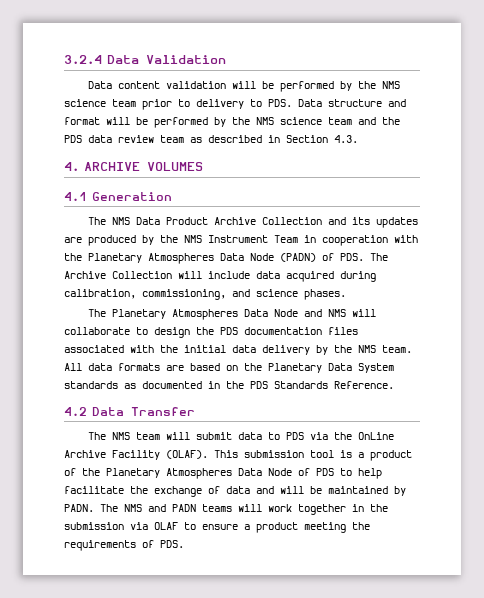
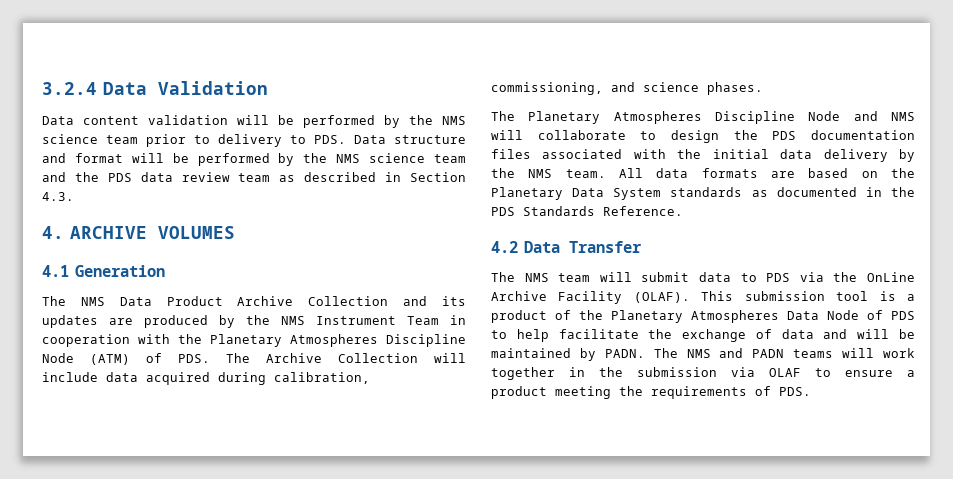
- The NMS Data Product Archive Collection and its updates are produced by the NMS Instrument Team in cooperation with the Planetary Atmospheres Data Node (PADN) of PDS. The Archive Collection will include data acquired during calibration, commissioning, and science phases.
+ The NMS Data Product Archive Collection and its updates are produced by the NMS Instrument Team in cooperation with the Planetary Atmospheres Discipline Node (ATM) of PDS. The Archive Collection will include data acquired during calibration, commissioning, and science phases.
- The Planetary Atmospheres Data Node and NMS will collaborate to design the PDS documentation files associated with the initial data delivery by the NMS team.
+ The Planetary Atmospheres Discipline Node and NMS will collaborate to design the PDS documentation files associated with the initial data delivery by the NMS team.

